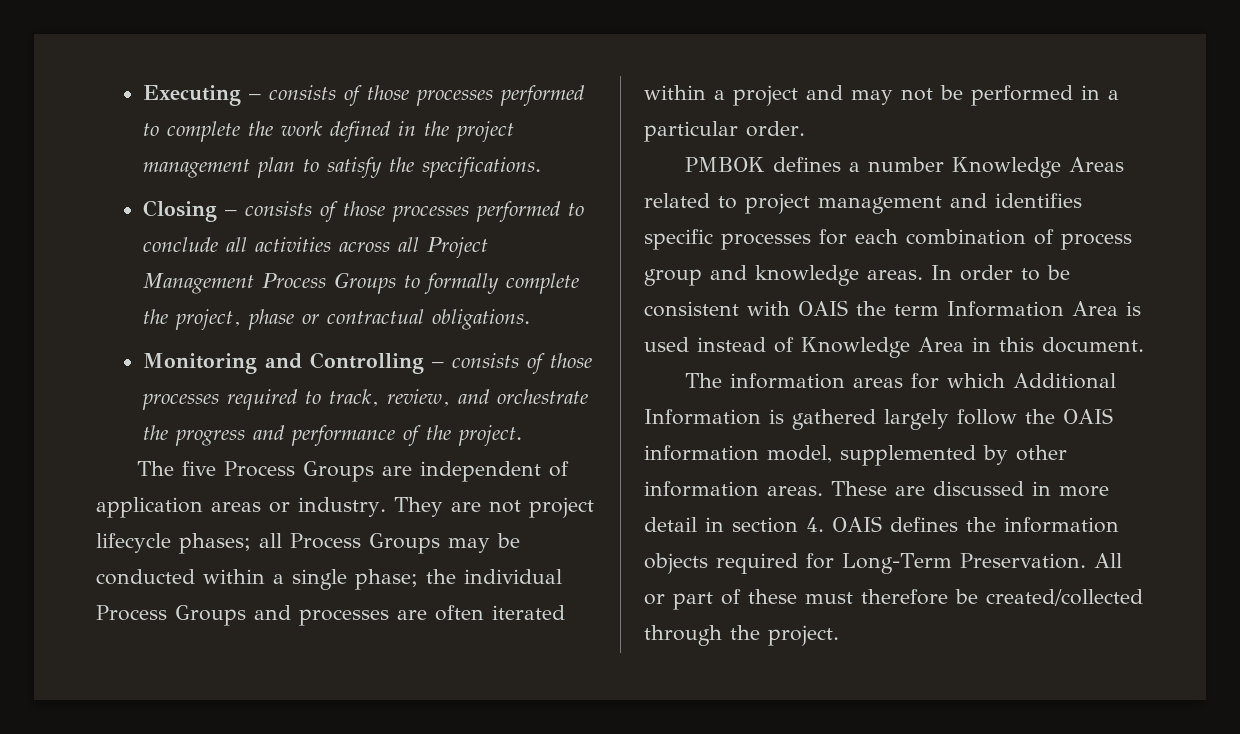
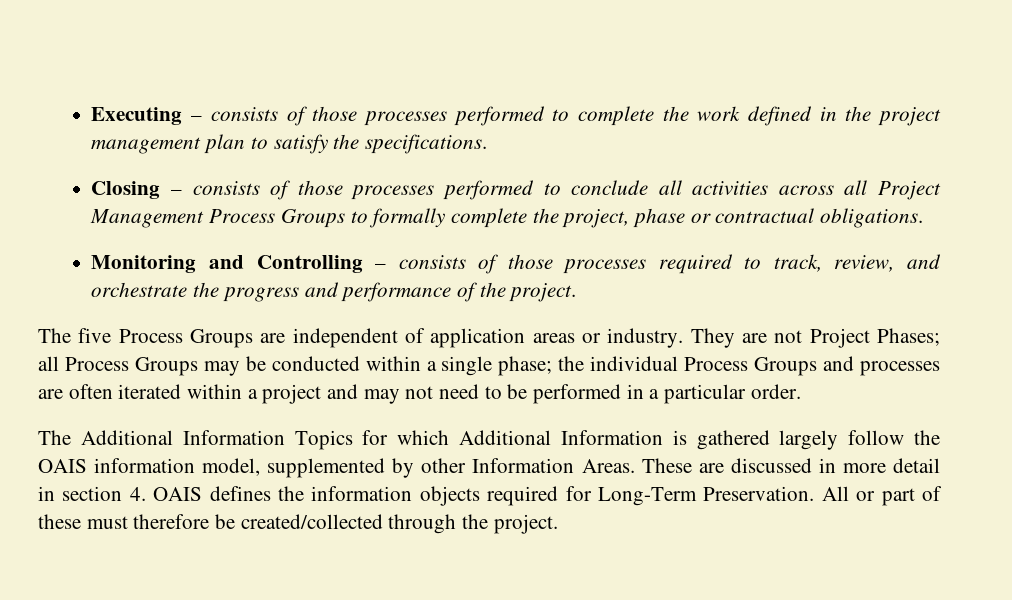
- They are not project lifecycle phases; all Process Groups may be conducted within a single phase; the individual Process Groups and processes are often iterated within a project and may not be performed in a particular order.
+ They are not Project Phases; all Process Groups may be conducted within a single phase; the individual Process Groups and processes are often iterated within a project and may not need to be performed in a particular order.
- PMBOK defines a number Knowledge Areas related to project management and identifies specific processes for each combination of process group and knowledge areas. In order to be consistent with OAIS the term Information Area is used instead of Knowledge Area in this document.
- The information areas for which Additional Information is gathered largely follow the OAIS information model, supplemented by other information areas.
+ The Additional Information Topics for which Additional Information is gathered largely follow the OAIS information model, supplemented by other Information Areas.

